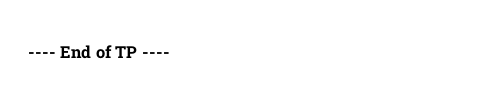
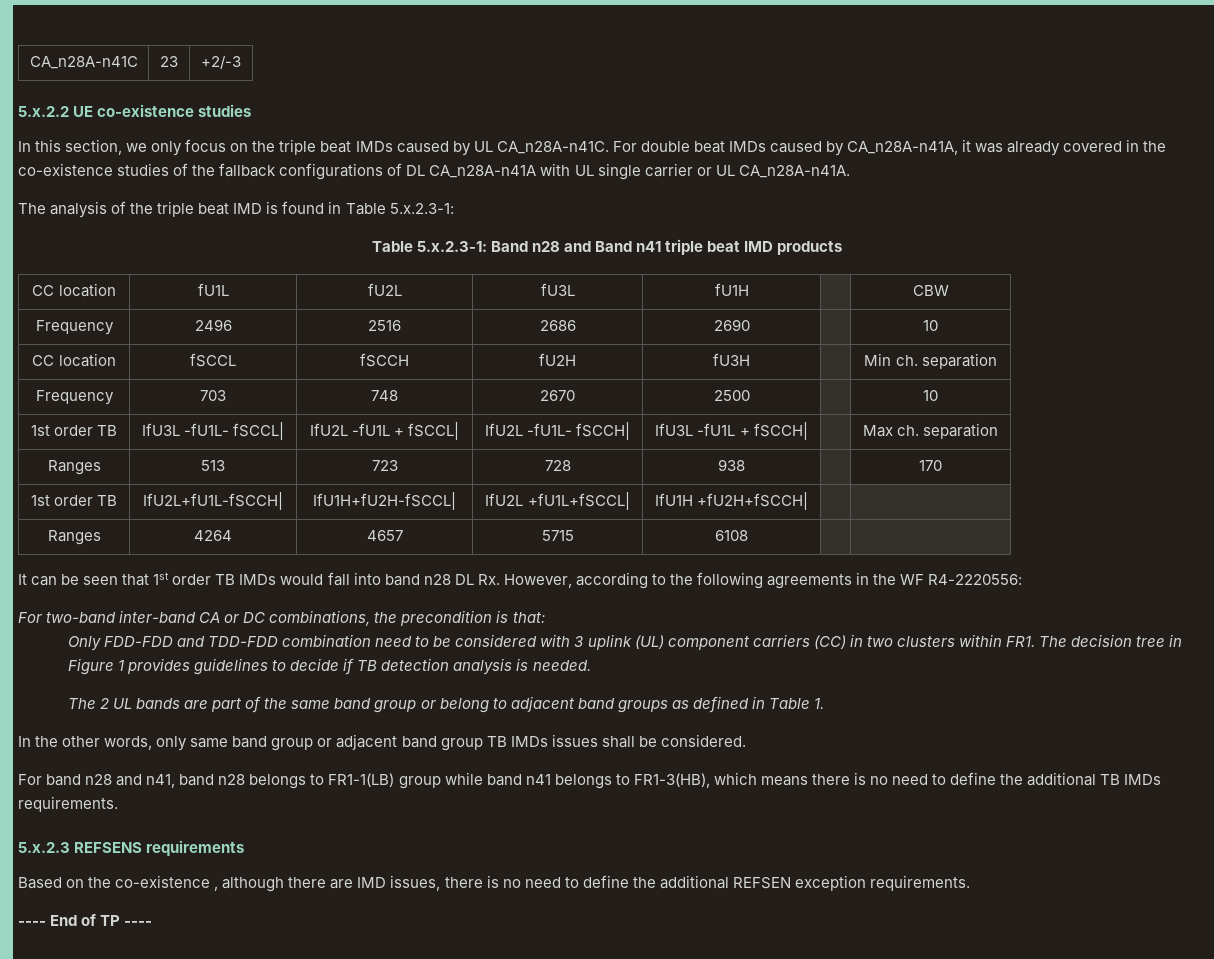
+ CA_n28A-n41C | 23 | +2/-3
+ 5.x.2.2 UE co-existence studies
+ In this section, we only focus on the triple beat IMDs caused by UL CA_n28A-n41C. For double beat IMDs caused by CA_n28A-n41A, it was already covered in the co-existence studies of the fallback configurations of DL CA_n28A-n41A with UL single carrier or UL CA_n28A-n41A.
+ The analysis of the triple beat IMD is found in Table 5.x.2.3-1:
+ Table 5.x.2.3-1: Band n28 and Band n41 triple beat IMD products
+ CC location | fU1L | fU2L | fU3L | fU1H | | CBW
+ Frequency | 2496 | 2516 | 2686 | 2690 | | 10
+ CC location | fSCCL | fSCCH | fU2H | fU3H | | Min ch. separation
+ Frequency | 703 | 748 | 2670 | 2500 | | 10
+ 1st order TB | IfU3L -fU1L- fSCCL| | IfU2L -fU1L + fSCCL| | IfU2L -fU1L- fSCCH| | IfU3L -fU1L + fSCCH| | | Max ch. separation
+ Ranges | 513 | 723 | 728 | 938 | | 170
+ 1st order TB | IfU2L+fU1L-fSCCH| | IfU1H+fU2H-fSCCL| | IfU2L +fU1L+fSCCL| | IfU1H +fU2H+fSCCH| | |
+ Ranges | 4264 | 4657 | 5715 | 6108 | |
+ It can be seen that 1st order TB IMDs would fall into band n28 DL Rx. However, according to the following agreements in the WF R4-2220556:
+ For two-band inter-band CA or DC combinations, the precondition is that:
+ Only FDD-FDD and TDD-FDD combination need to be considered with 3 uplink (UL) component carriers (CC) in two clusters within FR1. The decision tree in Figure 1 provides guidelines to decide if TB detection analysis is needed.
+ The 2 UL bands are part of the same band group or belong to adjacent band groups as defined in Table 1.
+ In the other words, only same band group or adjacent band group TB IMDs issues shall be considered.
+ For band n28 and n41, band n28 belongs to FR1-1(LB) group while band n41 belongs to FR1-3(HB), which means there is no need to define the additional TB IMDs requirements.
+ 5.x.2.3 REFSENS requirements
+ Based on the co-existence , although there are IMD issues, there is no need to define the additional REFSEN exception requirements.

